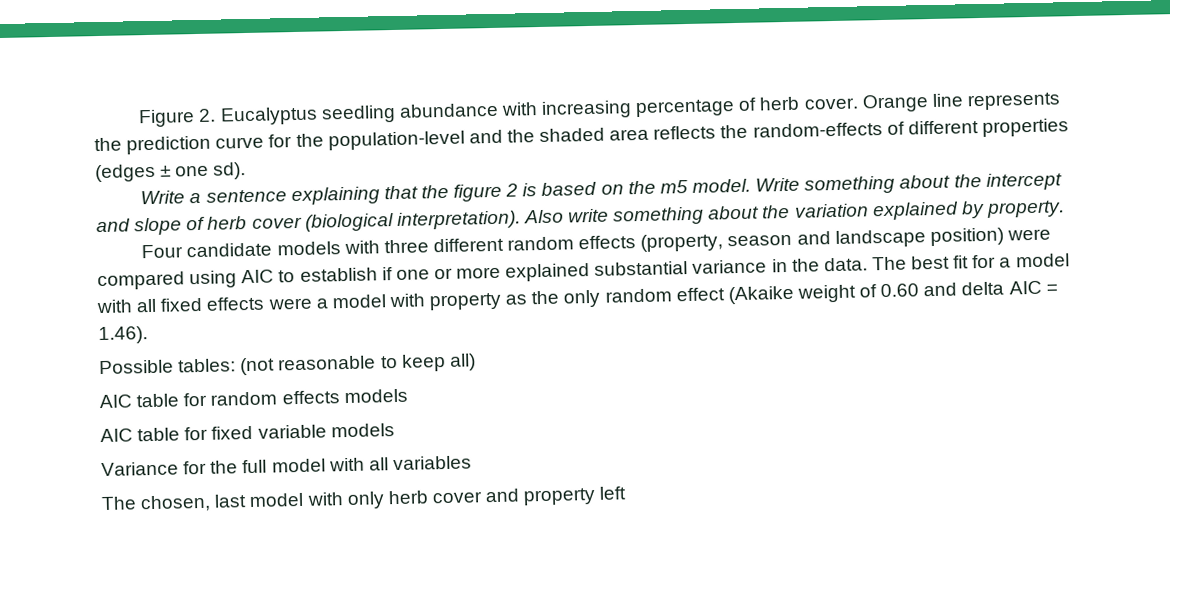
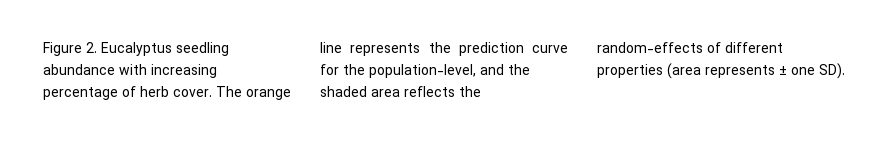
- Orange line represents the prediction curve for the population-level and the shaded area reflects the random-effects of different properties (edges ± one sd).
- Write a sentence explaining that the figure 2 is based on the m5 model. Write something about the intercept and slope of herb cover (biological interpretation). Also write something about the variation explained by property.
- Four candidate models with three different random effects (property, season and landscape position) were compared using AIC to establish if one or more explained substantial variance in the data. The best fit for a model with all fixed effects were a model with property as the only random effect (Akaike weight of 0.60 and delta AIC = 1.46).
- Possible tables: (not reasonable to keep all)
- AIC table for random effects models
- AIC table for fixed variable models
- Variance for the full model with all variables
- The chosen, last model with only herb cover and property left
+ The orange line represents the prediction curve for the population-level, and the shaded area reflects the random-effects of different properties (area represents ± one SD).

